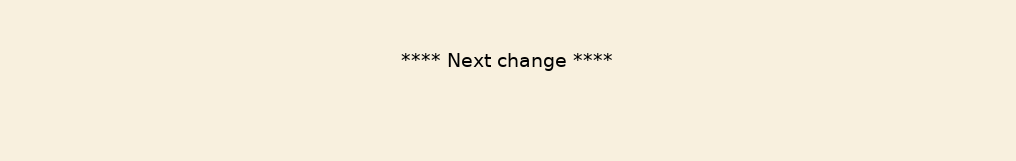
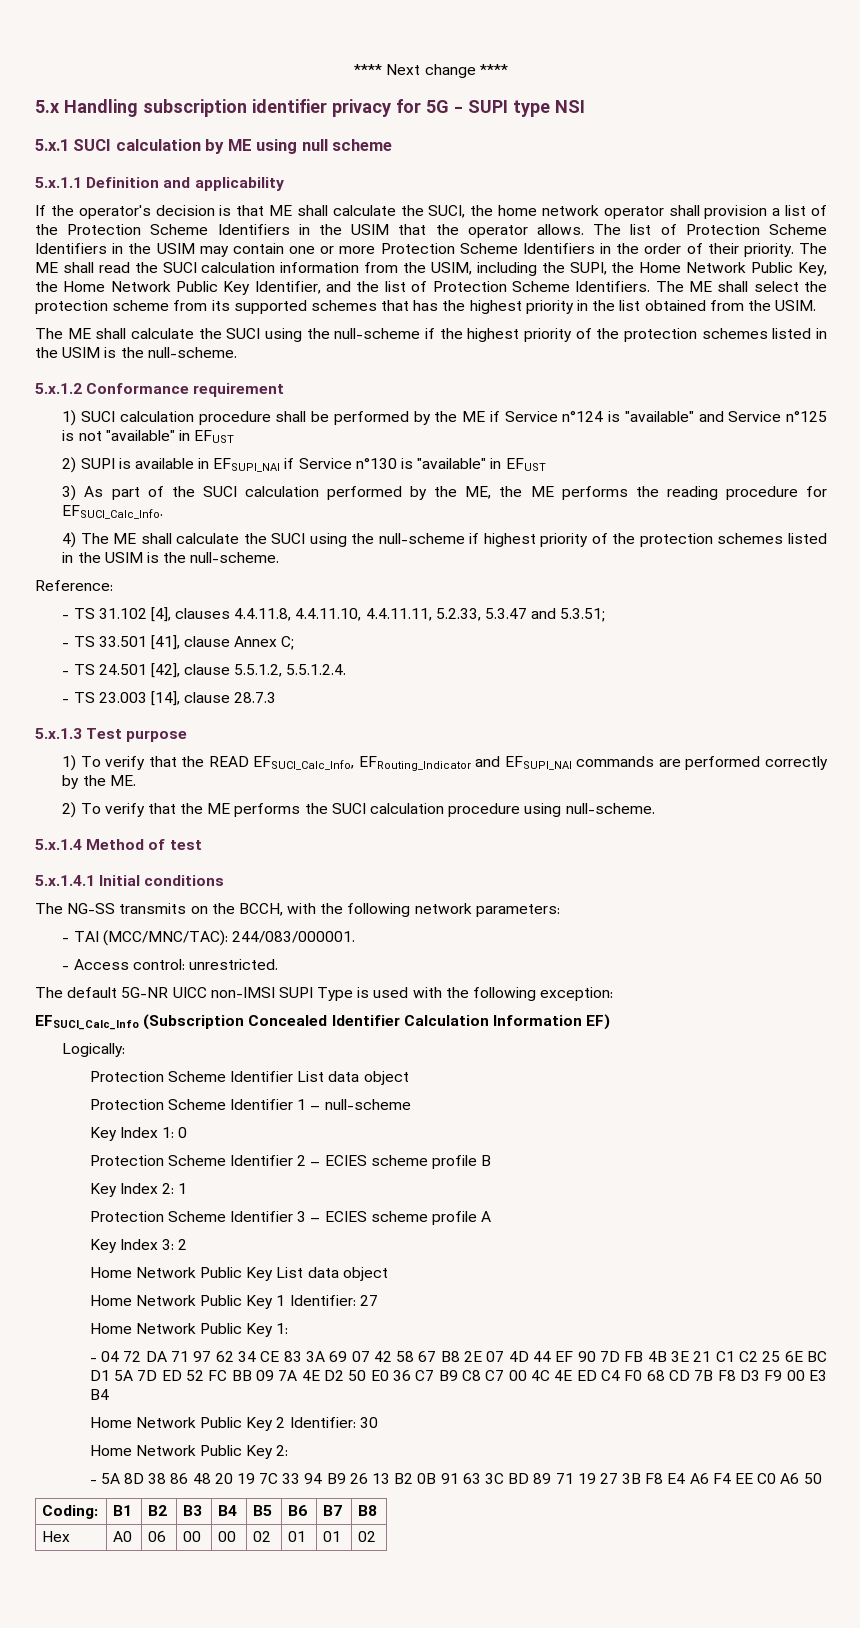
+ 5.x Handling subscription identifier privacy for 5G - SUPI type NSI
+ 5.x.1 SUCI calculation by ME using null scheme
+ 5.x.1.1 Definition and applicability
+ If the operator's decision is that ME shall calculate the SUCI, the home network operator shall provision a list of the Protection Scheme Identifiers in the USIM that the operator allows. The list of Protection Scheme Identifiers in the USIM may contain one or more Protection Scheme Identifiers in the order of their priority. The ME shall read the SUCI calculation information from the USIM, including the SUPI, the Home Network Public Key, the Home Network Public Key Identifier, and the list of Protection Scheme Identifiers. The ME shall select the protection scheme from its supported schemes that has the highest priority in the list obtained from the USIM.
+ The ME shall calculate the SUCI using the null-scheme if the highest priority of the protection schemes listed in the USIM is the null-scheme.
+ 5.x.1.2 Conformance requirement
+ 1) SUCI calculation procedure shall be performed by the ME if Service n°124 is "available" and Service n°125 is not "available" in EFUST
+ 2) SUPI is available in EFSUPI_NAI if Service n°130 is "available" in EFUST
+ 3) As part of the SUCI calculation performed by the ME, the ME performs the reading procedure for EFSUCI_Calc_Info.
+ 4) The ME shall calculate the SUCI using the null-scheme if highest priority of the protection schemes listed in the USIM is the null-scheme.
+ Reference:
+ - TS 31.102 [4], clauses 4.4.11.8, 4.4.11.10, 4.4.11.11, 5.2.33, 5.3.47 and 5.3.51;
+ - TS 33.501 [41], clause Annex C;
+ - TS 24.501 [42], clause 5.5.1.2, 5.5.1.2.4.
+ - TS 23.003 [14], clause 28.7.3
+ 5.x.1.3 Test purpose
+ 1) To verify that the READ EFSUCI_Calc_Info, EFRouting_Indicator and EFSUPI_NAI commands are performed correctly by the ME.
+ 2) To verify that the ME performs the SUCI calculation procedure using null-scheme.
+ 5.x.1.4 Method of test
+ 5.x.1.4.1 Initial conditions
+ The NG-SS transmits on the BCCH, with the following network parameters:
+ - TAI (MCC/MNC/TAC): 244/083/000001.
+ - Access control: unrestricted.
+ The default 5G-NR UICC non-IMSI SUPI Type is used with the following exception:
+ EFSUCI_Calc_Info (Subscription Concealed Identifier Calculation Information EF)
+ Logically:
+ Protection Scheme Identifier List data object
+ Protection Scheme Identifier 1 – null-scheme
+ Key Index 1: 0
+ Protection Scheme Identifier 2 – ECIES scheme profile B
+ Key Index 2: 1
+ Protection Scheme Identifier 3 – ECIES scheme profile A
+ Key Index 3: 2
+ Home Network Public Key List data object
+ Home Network Public Key 1 Identifier: 27
+ Home Network Public Key 1:
+ - 04 72 DA 71 97 62 34 CE 83 3A 69 07 42 58 67 B8 2E 07 4D 44 EF 90 7D FB 4B 3E 21 C1 C2 25 6E BC D1 5A 7D ED 52 FC BB 09 7A 4E D2 50 E0 36 C7 B9 C8 C7 00 4C 4E ED C4 F0 68 CD 7B F8 D3 F9 00 E3 B4
+ Home Network Public Key 2 Identifier: 30
+ Home Network Public Key 2:
+ - 5A 8D 38 86 48 20 19 7C 33 94 B9 26 13 B2 0B 91 63 3C BD 89 71 19 27 3B F8 E4 A6 F4 EE C0 A6 50
+ Coding: | B1 | B2 | B3 | B4 | B5 | B6 | B7 | B8
+ Hex | A0 | 06 | 00 | 00 | 02 | 01 | 01 | 02

